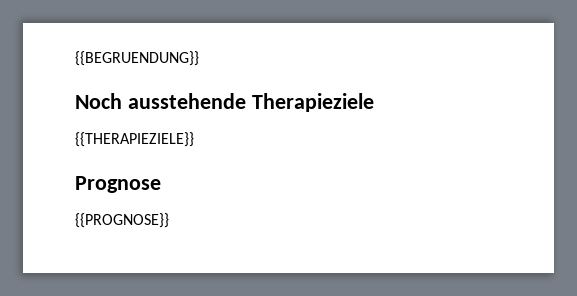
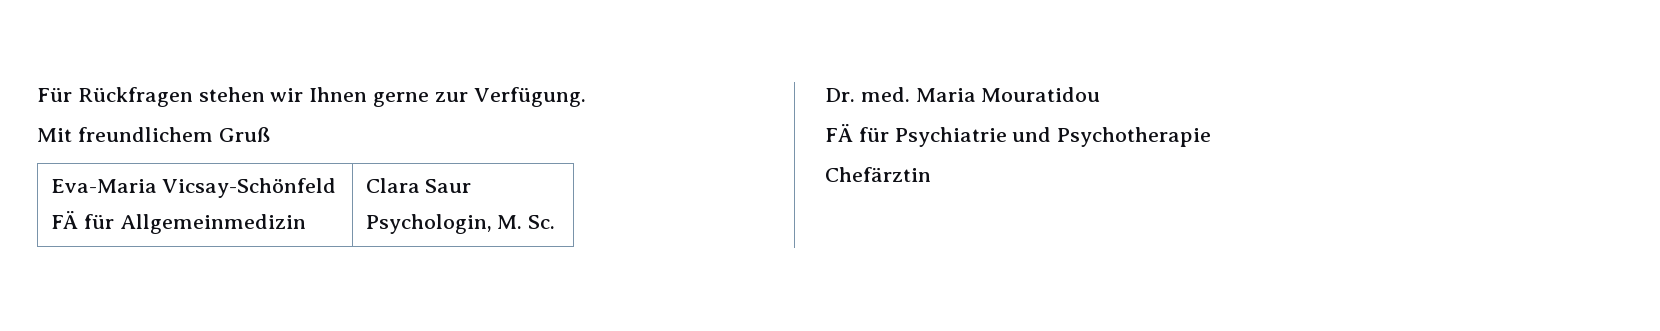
- {{BEGRUENDUNG}}
- Noch ausstehende Therapieziele
- {{THERAPIEZIELE}}
- Prognose
- {{PROGNOSE}}
+ Für Rückfragen stehen wir Ihnen gerne zur Verfügung.
+ Mit freundlichem Gruß
+ Eva-Maria Vicsay-Schönfeld
+ FÄ für Allgemeinmedizin | Clara Saur
+ Psychologin, M. Sc.
+ Dr. med. Maria Mouratidou
+ FÄ für Psychiatrie und Psychotherapie
+ Chefärztin

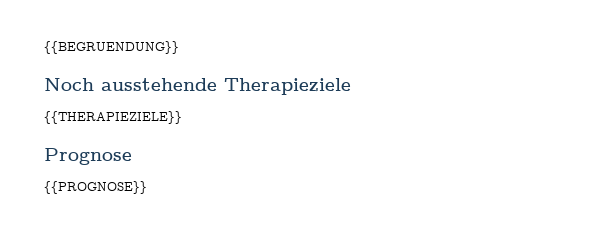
- Für Rückfragen stehen wir Ihnen gerne zur Verfügung.
- Mit freundlichem Gruß
- Eva-Maria Vicsay-Schönfeld
- FÄ für Allgemeinmedizin | Clara Saur
- Psychologin, M. Sc.
- Dr. med. Maria Mouratidou
- FÄ für Psychiatrie und Psychotherapie
- Chefärztin
+ {{BEGRUENDUNG}}
+ Noch ausstehende Therapieziele
+ {{THERAPIEZIELE}}
+ Prognose
+ {{PROGNOSE}}

